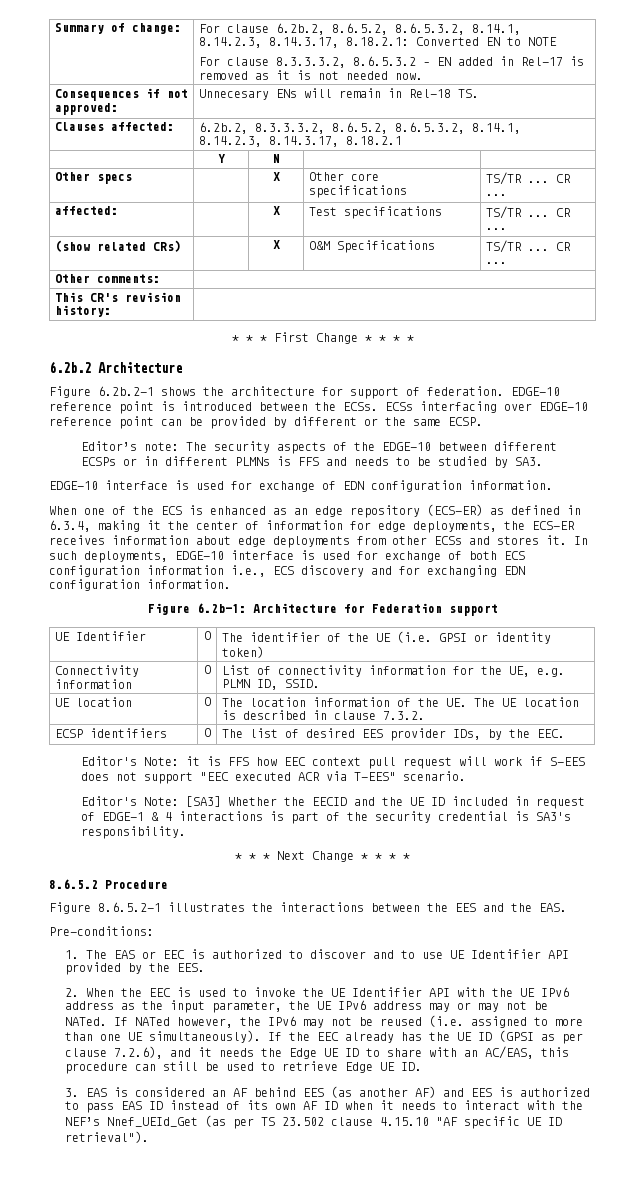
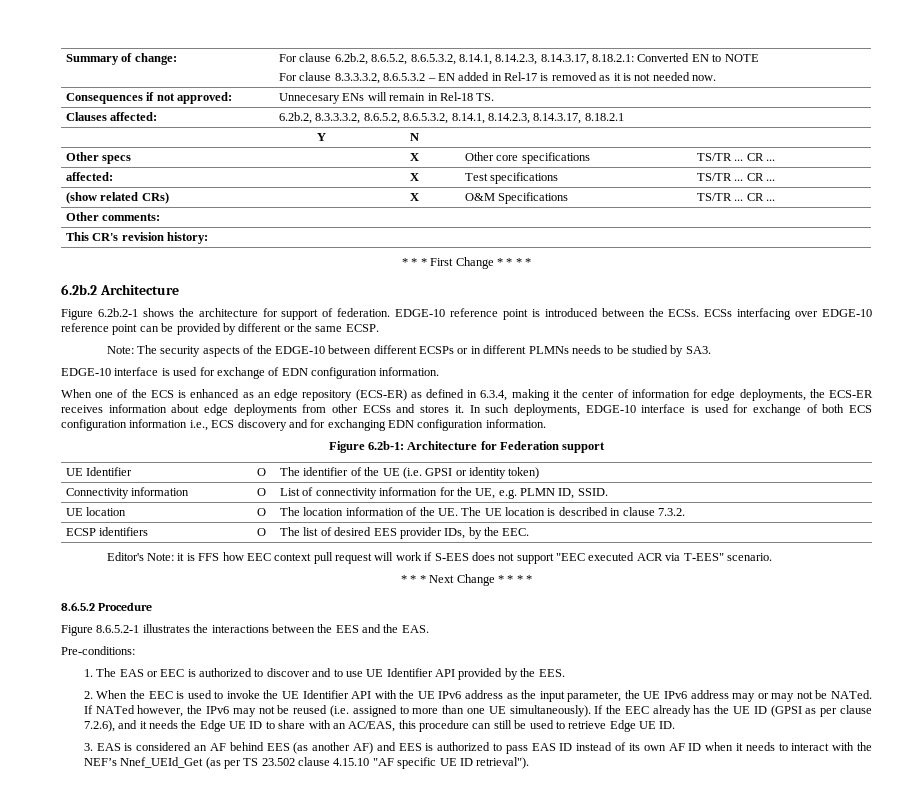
- Editor’s note: The security aspects of the EDGE-10 between different ECSPs or in different PLMNs is FFS and needs to be studied by SA3.
+ Note: The security aspects of the EDGE-10 between different ECSPs or in different PLMNs needs to be studied by SA3.
- Editor's Note: [SA3] Whether the EECID and the UE ID included in request of EDGE-1 & 4 interactions is part of the security credential is SA3's responsibility.

